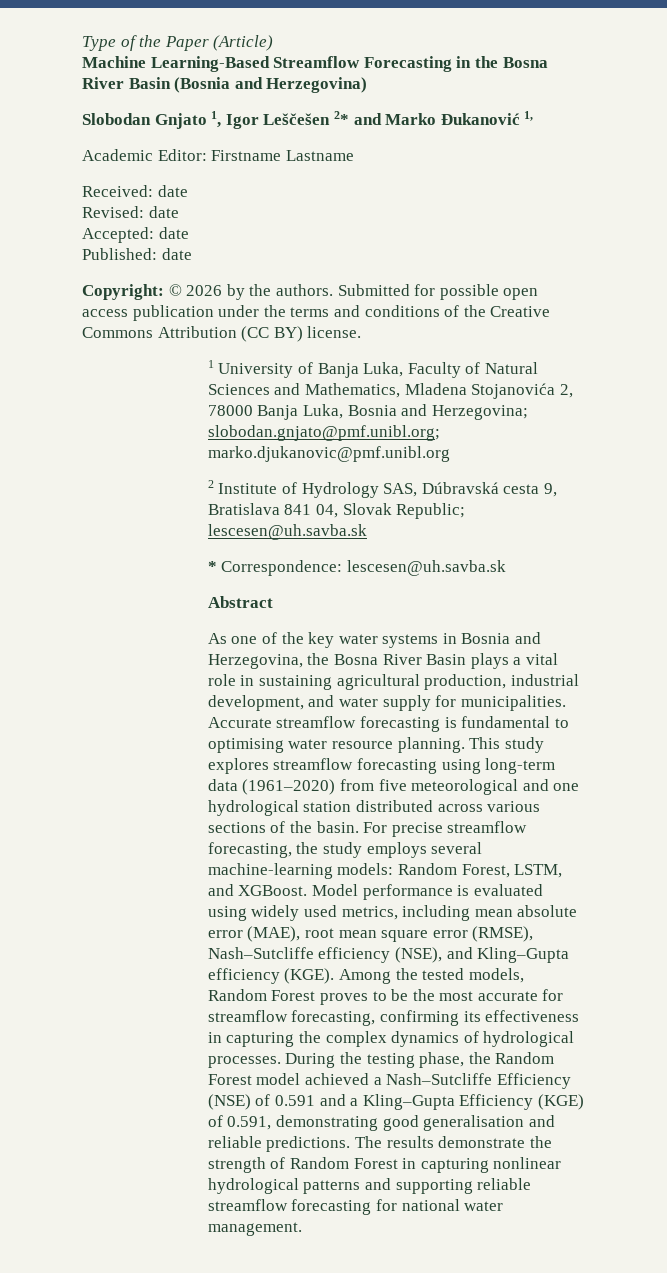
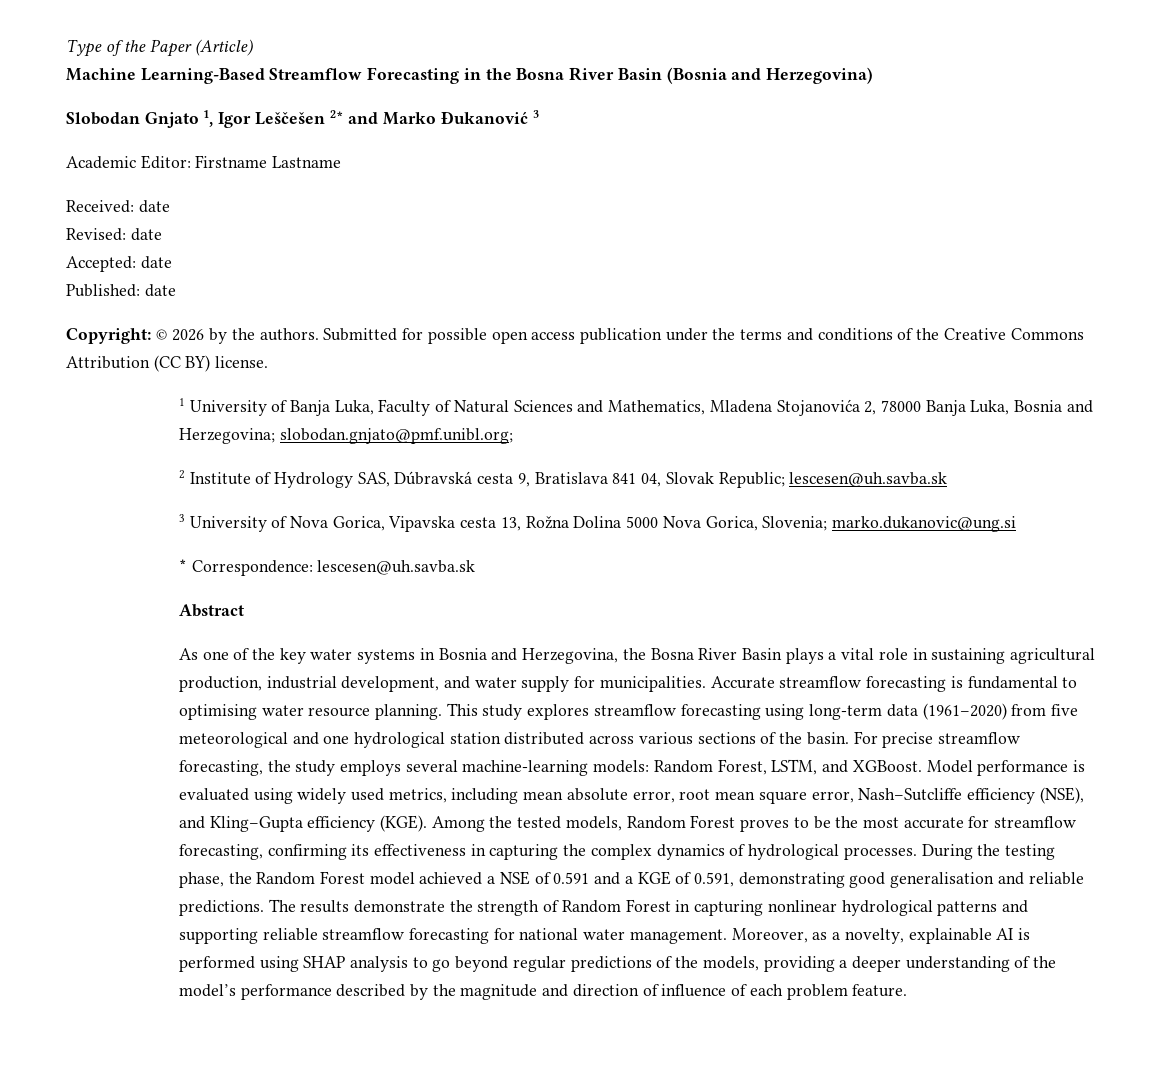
- Slobodan Gnjato 1, Igor Leščešen 2* and Marko Ðukanović 1,
+ Slobodan Gnjato 1, Igor Leščešen 2* and Marko Ðukanović 3
- 1 University of Banja Luka, Faculty of Natural Sciences and Mathematics, Mladena Stojanovića 2, 78000 Banja Luka, Bosnia and Herzegovina; slobodan.gnjato@pmf.unibl.org; marko.djukanovic@pmf.unibl.org
+ 1 University of Banja Luka, Faculty of Natural Sciences and Mathematics, Mladena Stojanovića 2, 78000 Banja Luka, Bosnia and Herzegovina; slobodan.gnjato@pmf.unibl.org;
+ 3 University of Nova Gorica, Vipavska cesta 13, Rožna Dolina 5000 Nova Gorica, Slovenia; marko.dukanovic@ung.si
- Model performance is evaluated using widely used metrics, including mean absolute error (MAE), root mean square error (RMSE), Nash–Sutcliffe efficiency (NSE), and Kling–Gupta efficiency (KGE).
+ Model performance is evaluated using widely used metrics, including mean absolute error, root mean square error, Nash–Sutcliffe efficiency (NSE), and Kling–Gupta efficiency (KGE).
- During the testing phase, the Random Forest model achieved a Nash–Sutcliffe Efficiency (NSE) of 0.591 and a Kling–Gupta Efficiency (KGE) of 0.591, demonstrating good generalisation and reliable predictions.
+ During the testing phase, the Random Forest model achieved a NSE of 0.591 and a KGE of 0.591, demonstrating good generalisation and reliable predictions.
+ Moreover, as a novelty, explainable AI is performed using SHAP analysis to go beyond regular predictions of the models, providing a deeper understanding of the model’s performance described by the magnitude and direction of influence of each problem feature.

